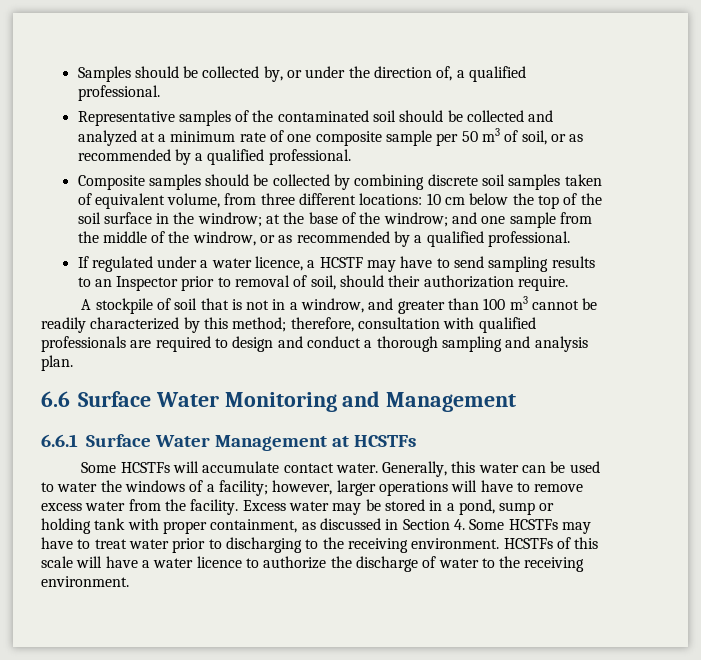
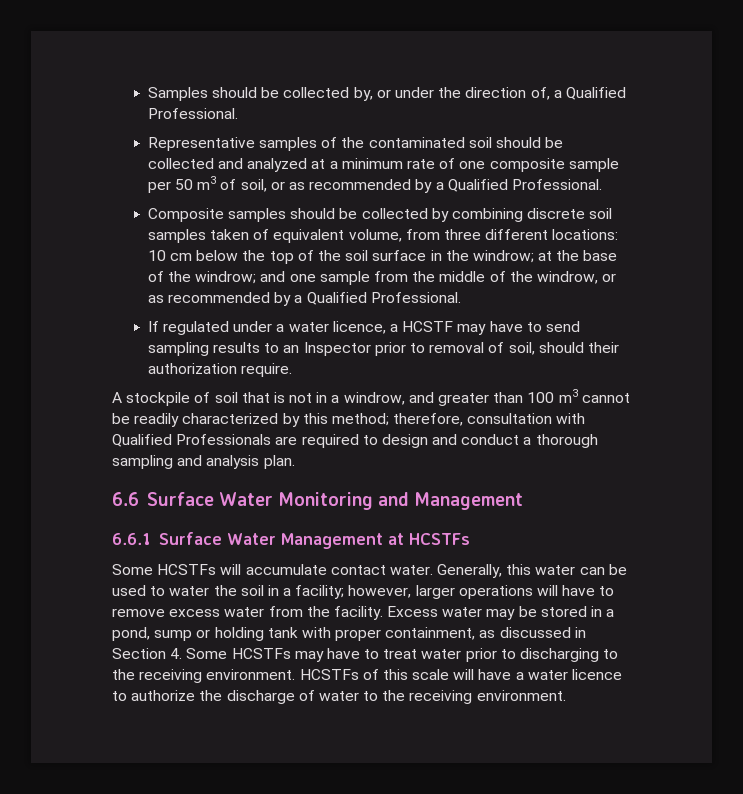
- Samples should be collected by, or under the direction of, a qualified professional.
+ Samples should be collected by, or under the direction of, a Qualified Professional.
- Representative samples of the contaminated soil should be collected and analyzed at a minimum rate of one composite sample per 50 m3 of soil, or as recommended by a qualified professional.
+ Representative samples of the contaminated soil should be collected and analyzed at a minimum rate of one composite sample per 50 m3 of soil, or as recommended by a Qualified Professional.
- Composite samples should be collected by combining discrete soil samples taken of equivalent volume, from three different locations: 10 cm below the top of the soil surface in the windrow; at the base of the windrow; and one sample from the middle of the windrow, or as recommended by a qualified professional.
+ Composite samples should be collected by combining discrete soil samples taken of equivalent volume, from three different locations: 10 cm below the top of the soil surface in the windrow; at the base of the windrow; and one sample from the middle of the windrow, or as recommended by a Qualified Professional.
- A stockpile of soil that is not in a windrow, and greater than 100 m3 cannot be readily characterized by this method; therefore, consultation with qualified professionals are required to design and conduct a thorough sampling and analysis plan.
+ A stockpile of soil that is not in a windrow, and greater than 100 m3 cannot be readily characterized by this method; therefore, consultation with Qualified Professionals are required to design and conduct a thorough sampling and analysis plan.
- Generally, this water can be used to water the windows of a facility; however, larger operations will have to remove excess water from the facility.
+ Generally, this water can be used to water the soil in a facility; however, larger operations will have to remove excess water from the facility.

